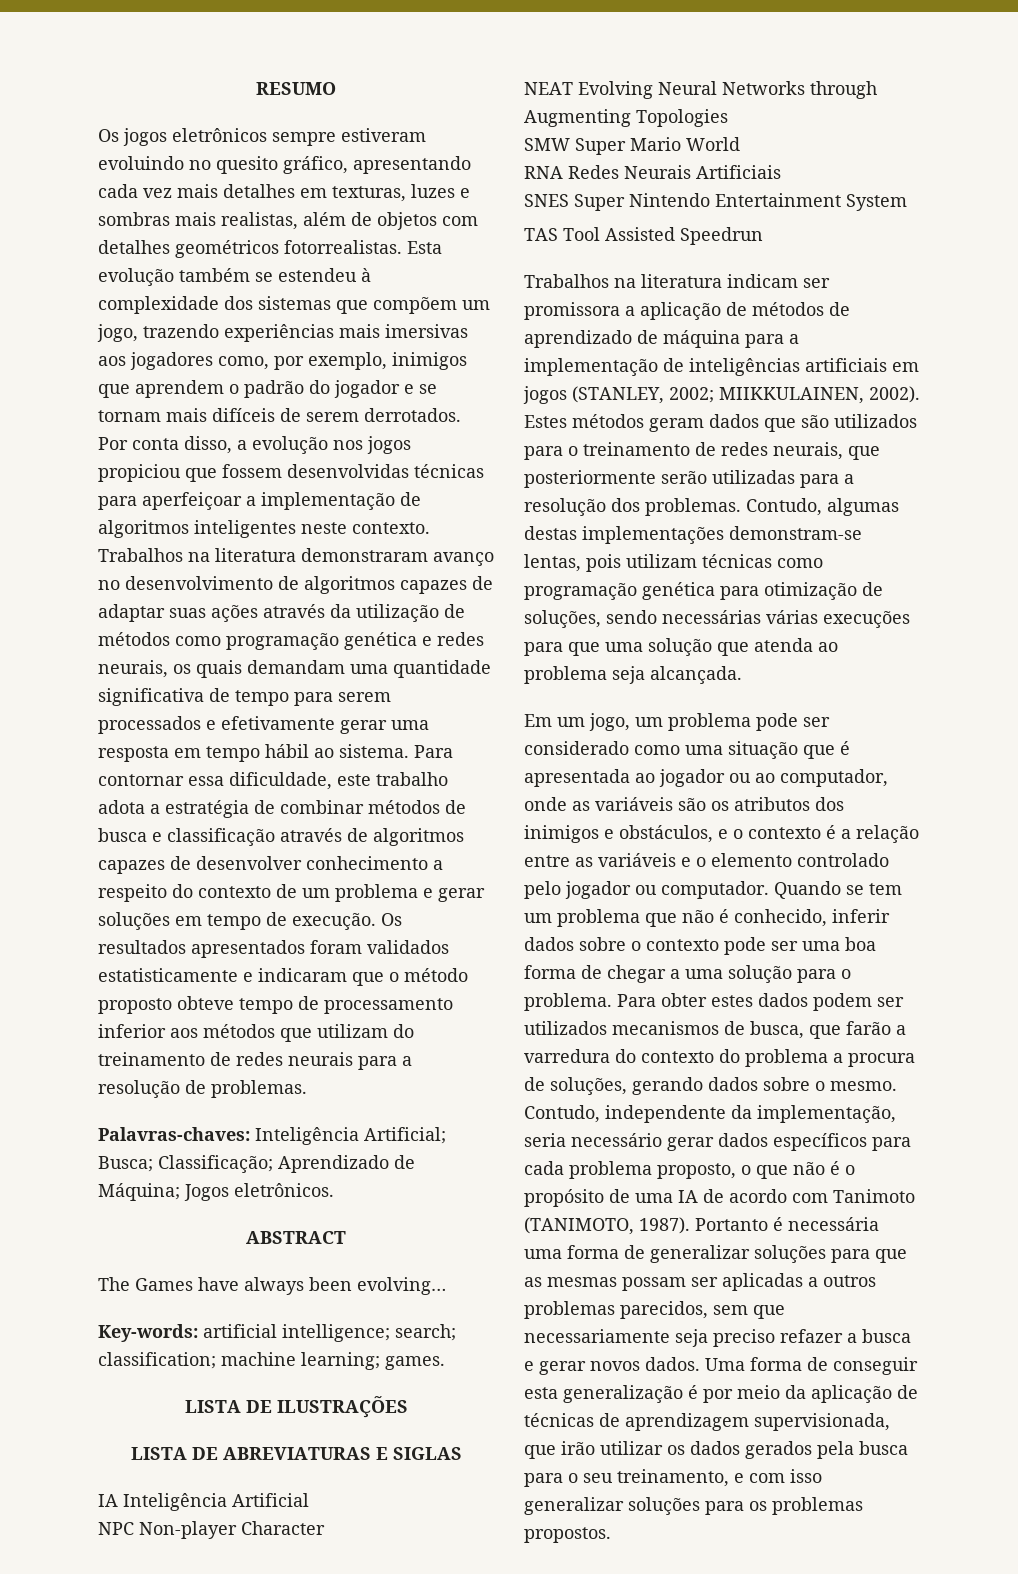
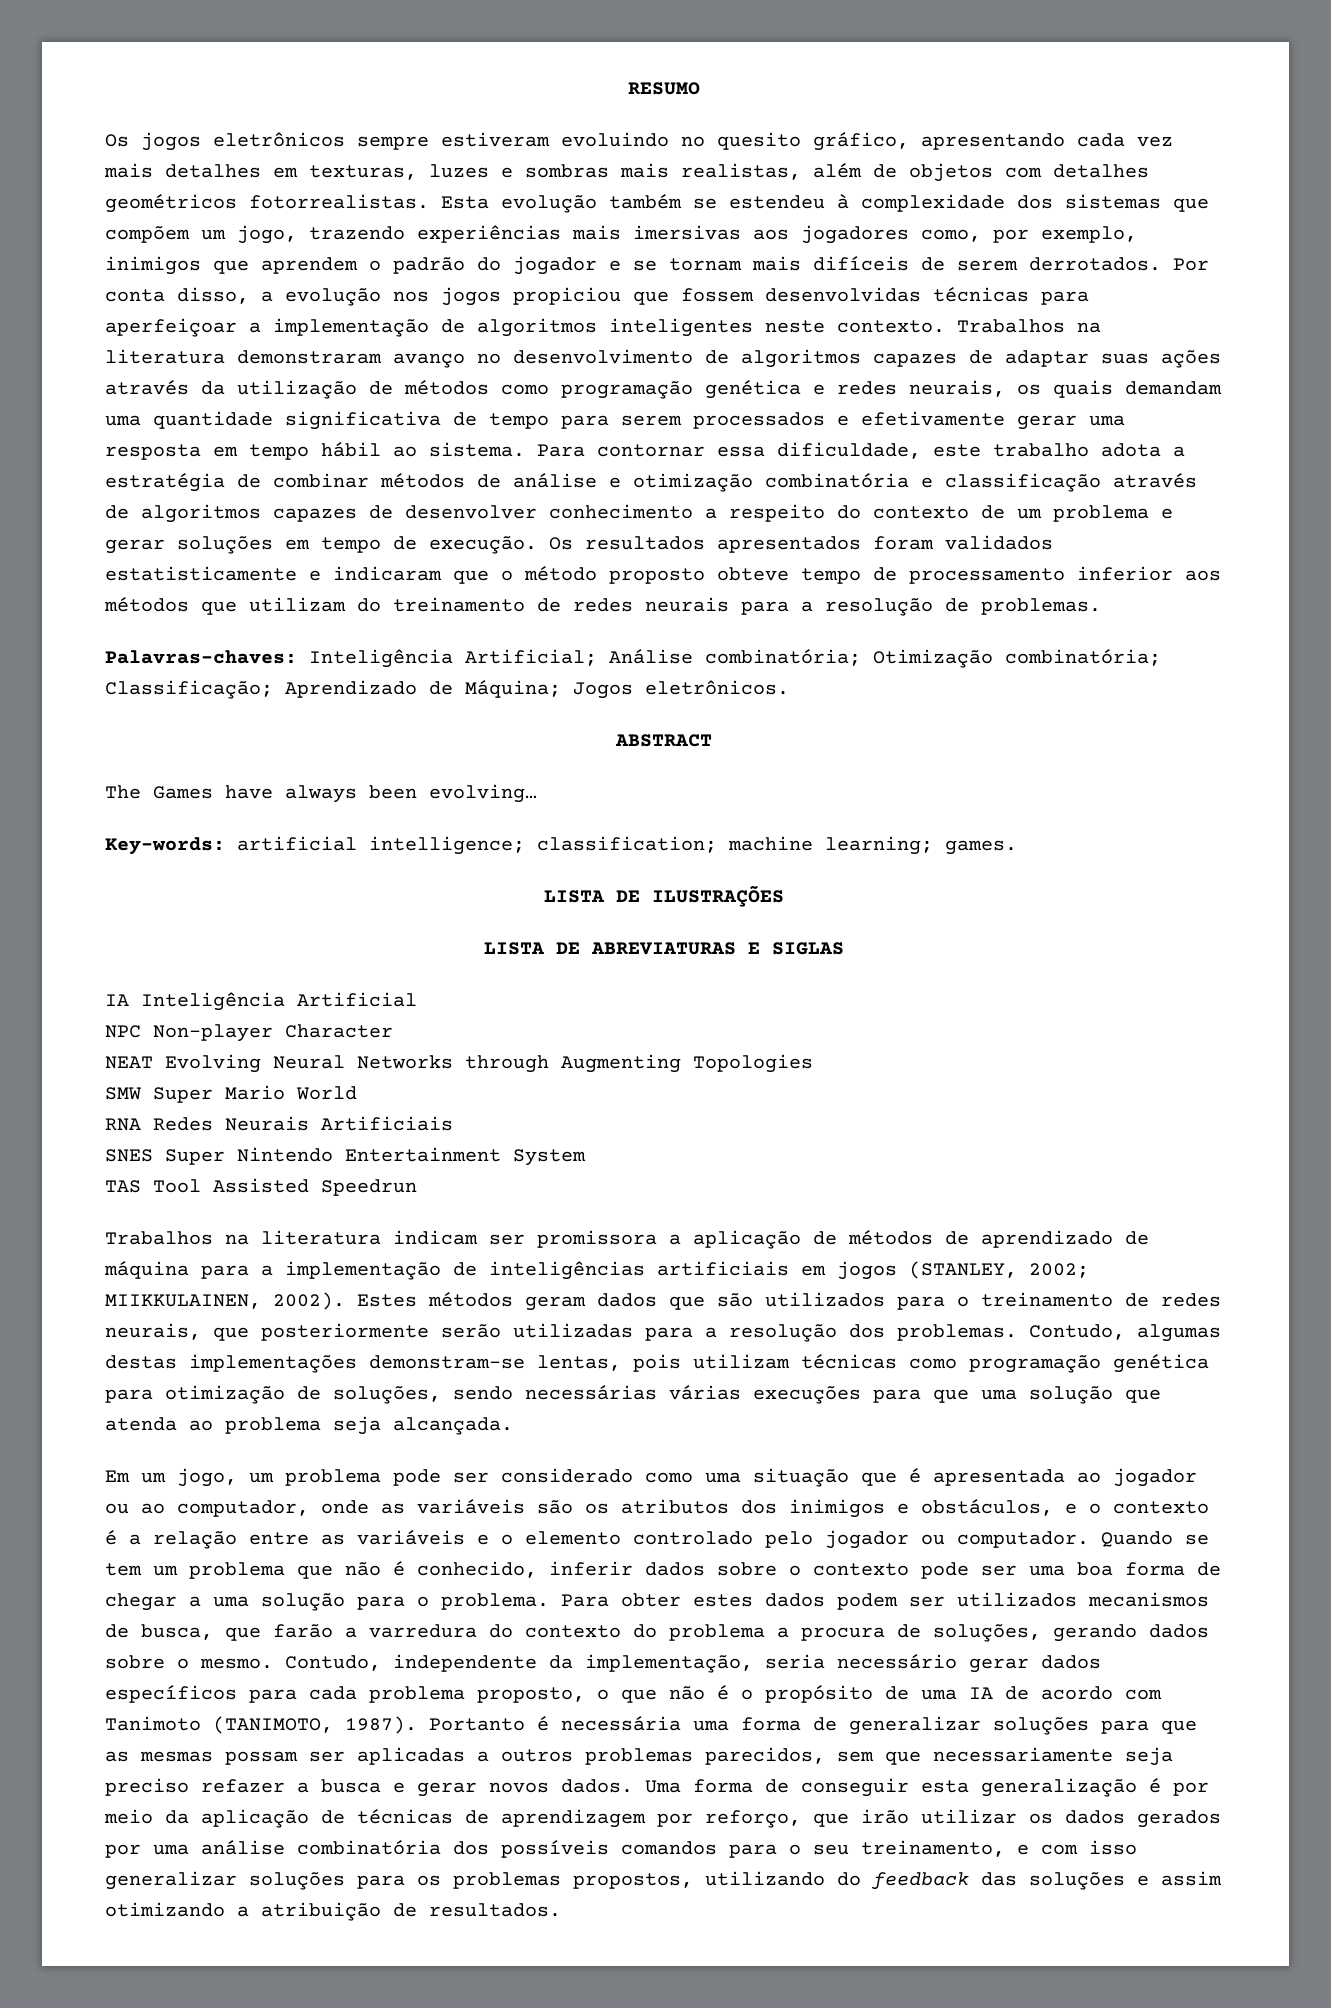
- Para contornar essa dificuldade, este trabalho adota a estratégia de combinar métodos de busca e classificação através de algoritmos capazes de desenvolver conhecimento a respeito do contexto de um problema e gerar soluções em tempo de execução.
+ Para contornar essa dificuldade, este trabalho adota a estratégia de combinar métodos de análise e otimização combinatória e classificação através de algoritmos capazes de desenvolver conhecimento a respeito do contexto de um problema e gerar soluções em tempo de execução.
- Palavras-chaves: Inteligência Artificial; Busca; Classificação; Aprendizado de Máquina; Jogos eletrônicos.
+ Palavras-chaves: Inteligência Artificial; Análise combinatória; Otimização combinatória; Classificação; Aprendizado de Máquina; Jogos eletrônicos.
- Key-words: artificial intelligence; search; classification; machine learning; games.
+ Key-words: artificial intelligence; classification; machine learning; games.
- Uma forma de conseguir esta generalização é por meio da aplicação de técnicas de aprendizagem supervisionada, que irão utilizar os dados gerados pela busca para o seu treinamento, e com isso generalizar soluções para os problemas propostos.
+ Uma forma de conseguir esta generalização é por meio da aplicação de técnicas de aprendizagem por reforço, que irão utilizar os dados gerados por uma análise combinatória dos possíveis comandos para o seu treinamento, e com isso generalizar soluções para os problemas propostos, utilizando do feedback das soluções e assim otimizando a atribuição de resultados.

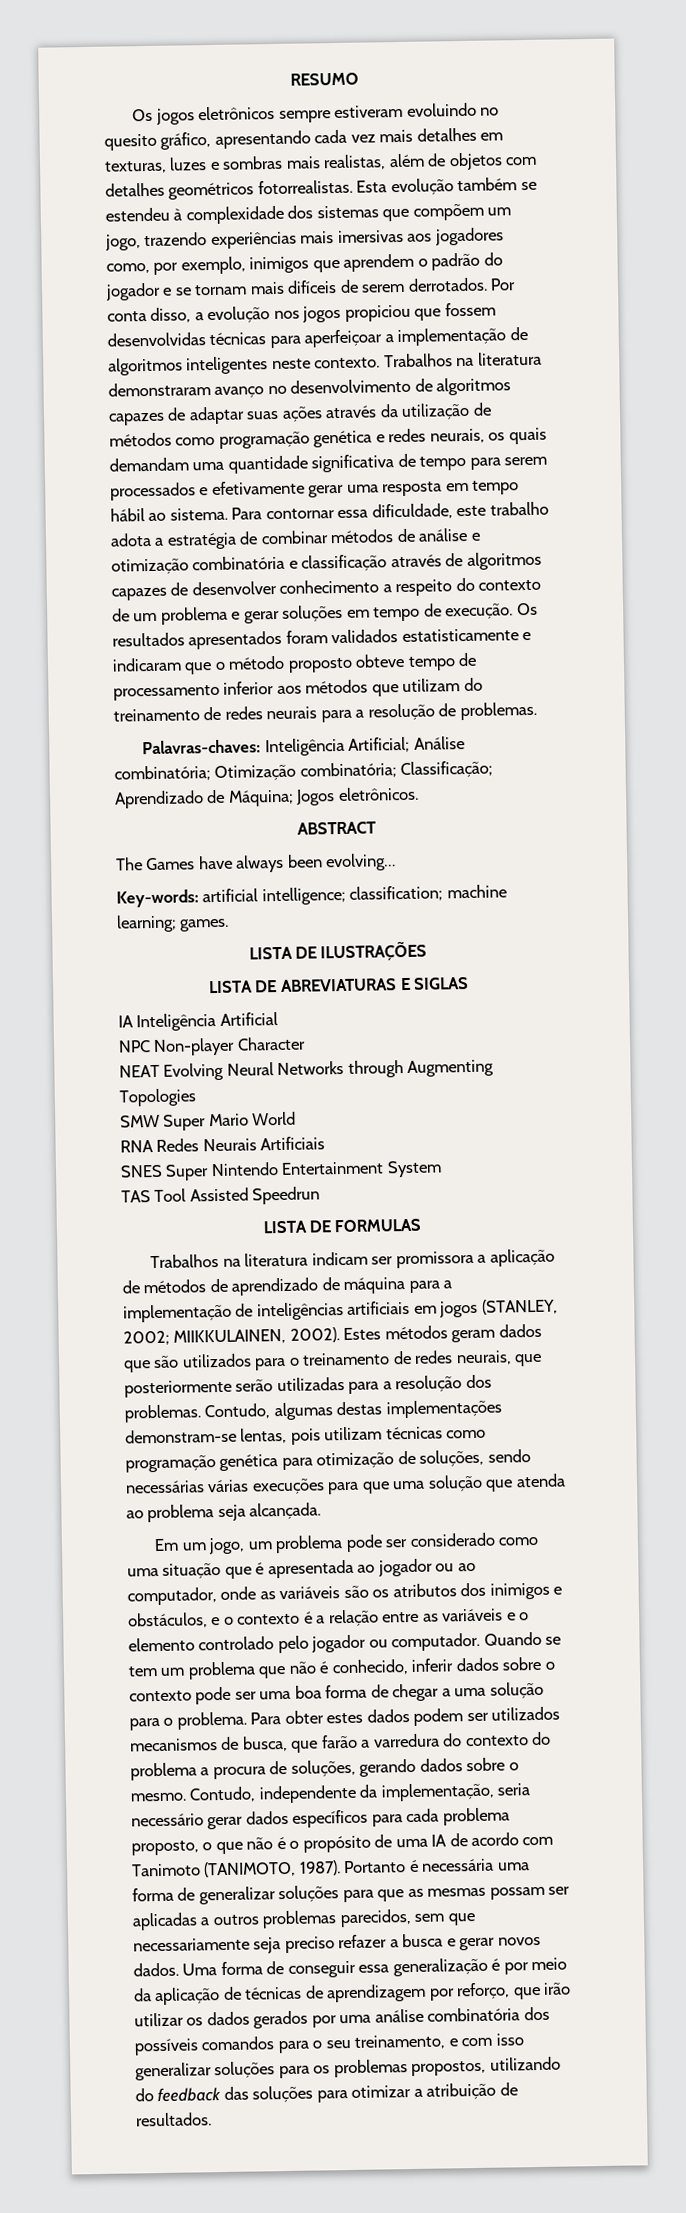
+ LISTA DE FORMULAS
- Uma forma de conseguir esta generalização é por meio da aplicação de técnicas de aprendizagem por reforço, que irão utilizar os dados gerados por uma análise combinatória dos possíveis comandos para o seu treinamento, e com isso generalizar soluções para os problemas propostos, utilizando do feedback das soluções e assim otimizando a atribuição de resultados.
+ Uma forma de conseguir essa generalização é por meio da aplicação de técnicas de aprendizagem por reforço, que irão utilizar os dados gerados por uma análise combinatória dos possíveis comandos para o seu treinamento, e com isso generalizar soluções para os problemas propostos, utilizando do feedback das soluções para otimizar a atribuição de resultados.

